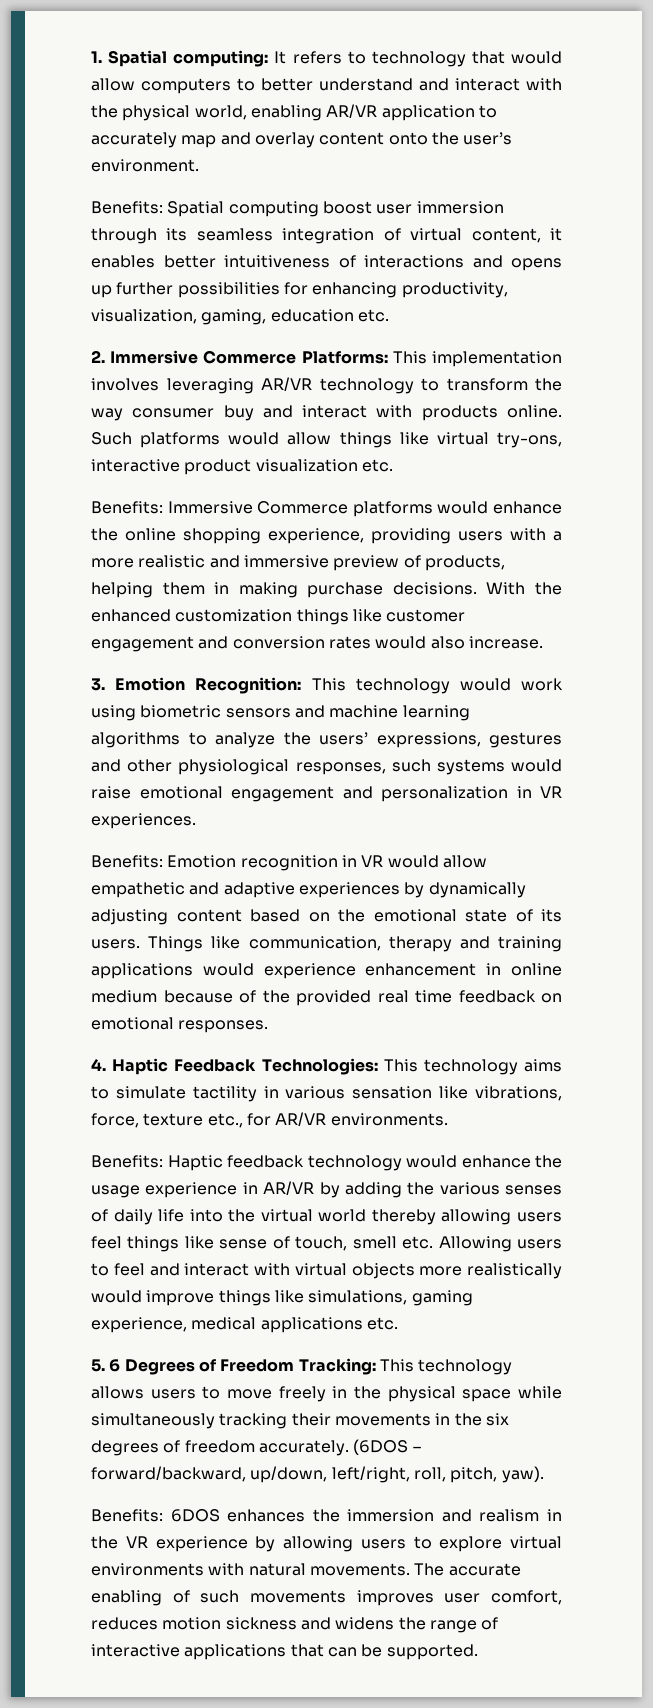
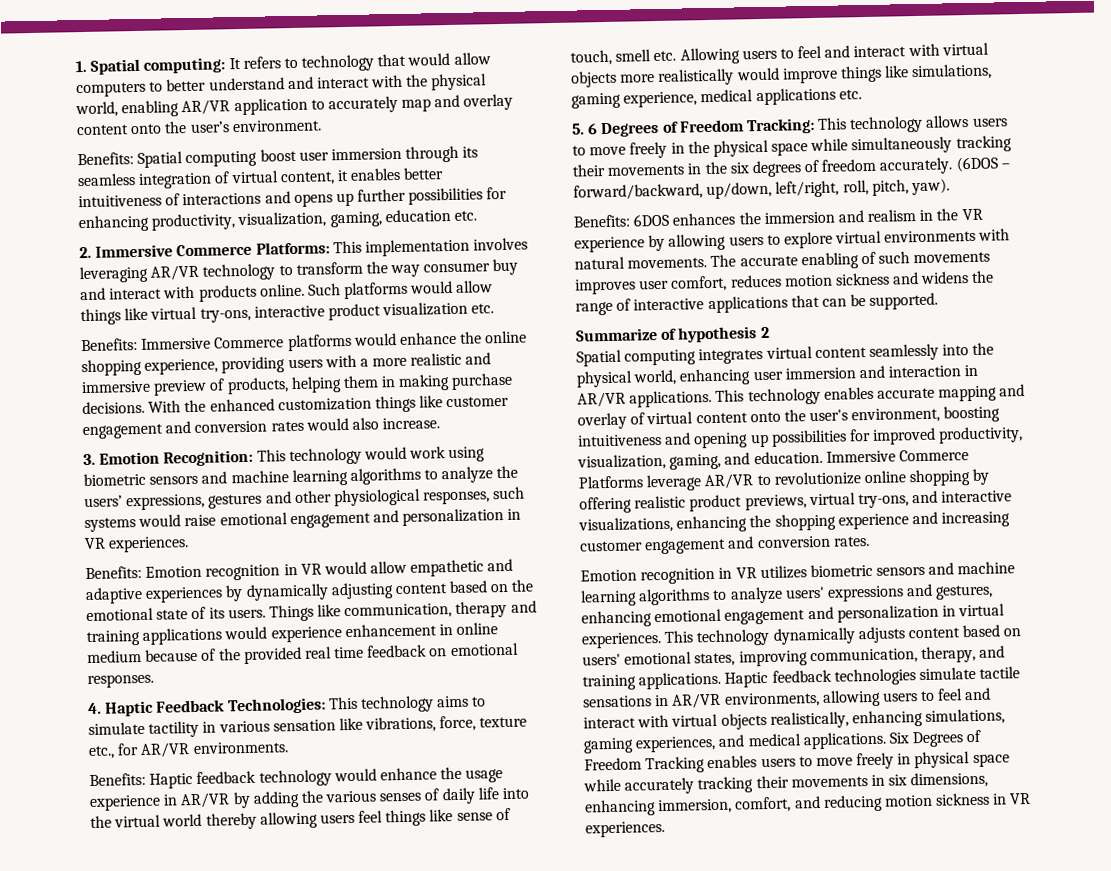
+ Summarize of hypothesis 2
+ Spatial computing integrates virtual content seamlessly into the physical world, enhancing user immersion and interaction in AR/VR applications. This technology enables accurate mapping and overlay of virtual content onto the user's environment, boosting intuitiveness and opening up possibilities for improved productivity, visualization, gaming, and education. Immersive Commerce Platforms leverage AR/VR to revolutionize online shopping by offering realistic product previews, virtual try-ons, and interactive visualizations, enhancing the shopping experience and increasing customer engagement and conversion rates.
+ Emotion recognition in VR utilizes biometric sensors and machine learning algorithms to analyze users' expressions and gestures, enhancing emotional engagement and personalization in virtual experiences. This technology dynamically adjusts content based on users' emotional states, improving communication, therapy, and training applications. Haptic feedback technologies simulate tactile sensations in AR/VR environments, allowing users to feel and interact with virtual objects realistically, enhancing simulations, gaming experiences, and medical applications. Six Degrees of Freedom Tracking enables users to move freely in physical space while accurately tracking their movements in six dimensions, enhancing immersion, comfort, and reducing motion sickness in VR experiences.

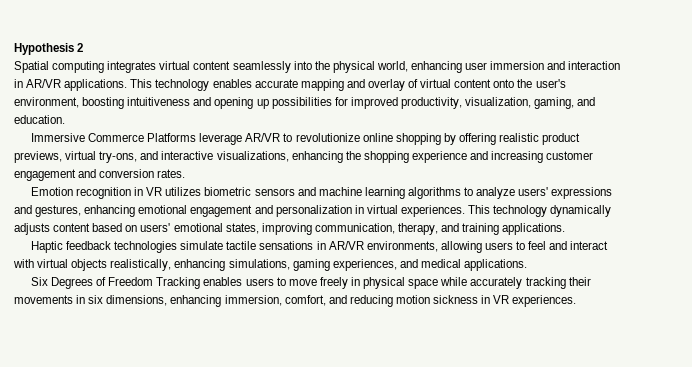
- 1. Spatial computing: It refers to technology that would allow computers to better understand and interact with the physical world, enabling AR/VR application to accurately map and overlay content onto the user’s environment.
- Benefits: Spatial computing boost user immersion through its seamless integration of virtual content, it enables better intuitiveness of interactions and opens up further possibilities for enhancing productivity, visualization, gaming, education etc.
- 2. Immersive Commerce Platforms: This implementation involves leveraging AR/VR technology to transform the way consumer buy and interact with products online. Such platforms would allow things like virtual try-ons, interactive product visualization etc.
- Benefits: Immersive Commerce platforms would enhance the online shopping experience, providing users with a more realistic and immersive preview of products, helping them in making purchase decisions. With the enhanced customization things like customer engagement and conversion rates would also increase.
- 3. Emotion Recognition: This technology would work using biometric sensors and machine learning algorithms to analyze the users’ expressions, gestures and other physiological responses, such systems would raise emotional engagement and personalization in VR experiences.
- Benefits: Emotion recognition in VR would allow empathetic and adaptive experiences by dynamically adjusting content based on the emotional state of its users. Things like communication, therapy and training applications would experience enhancement in online medium because of the provided real time feedback on emotional responses.
- 4. Haptic Feedback Technologies: This technology aims to simulate tactility in various sensation like vibrations, force, texture etc., for AR/VR environments.
- Benefits: Haptic feedback technology would enhance the usage experience in AR/VR by adding the various senses of daily life into the virtual world thereby allowing users feel things like sense of touch, smell etc. Allowing users to feel and interact with virtual objects more realistically would improve things like simulations, gaming experience, medical applications etc.
- 5. 6 Degrees of Freedom Tracking: This technology allows users to move freely in the physical space while simultaneously tracking their movements in the six degrees of freedom accurately. (6DOS – forward/backward, up/down, left/right, roll, pitch, yaw).
- Benefits: 6DOS enhances the immersion and realism in the VR experience by allowing users to explore virtual environments with natural movements. The accurate enabling of such movements improves user comfort, reduces motion sickness and widens the range of interactive applications that can be supported.
- Summarize of hypothesis 2
+ Hypothesis 2
- This technology enables accurate mapping and overlay of virtual content onto the user's environment, boosting intuitiveness and opening up possibilities for improved productivity, visualization, gaming, and education. Immersive Commerce Platforms leverage AR/VR to revolutionize online shopping by offering realistic product previews, virtual try-ons, and interactive visualizations, enhancing the shopping experience and increasing customer engagement and conversion rates.
+ This technology enables accurate mapping and overlay of virtual content onto the user's environment, boosting intuitiveness and opening up possibilities for improved productivity, visualization, gaming, and education.
+ Immersive Commerce Platforms leverage AR/VR to revolutionize online shopping by offering realistic product previews, virtual try-ons, and interactive visualizations, enhancing the shopping experience and increasing customer engagement and conversion rates.
- This technology dynamically adjusts content based on users' emotional states, improving communication, therapy, and training applications. Haptic feedback technologies simulate tactile sensations in AR/VR environments, allowing users to feel and interact with virtual objects realistically, enhancing simulations, gaming experiences, and medical applications. Six Degrees of Freedom Tracking enables users to move freely in physical space while accurately tracking their movements in six dimensions, enhancing immersion, comfort, and reducing motion sickness in VR experiences.
+ This technology dynamically adjusts content based on users' emotional states, improving communication, therapy, and training applications.
+ Haptic feedback technologies simulate tactile sensations in AR/VR environments, allowing users to feel and interact with virtual objects realistically, enhancing simulations, gaming experiences, and medical applications.
+ Six Degrees of Freedom Tracking enables users to move freely in physical space while accurately tracking their movements in six dimensions, enhancing immersion, comfort, and reducing motion sickness in VR experiences.

